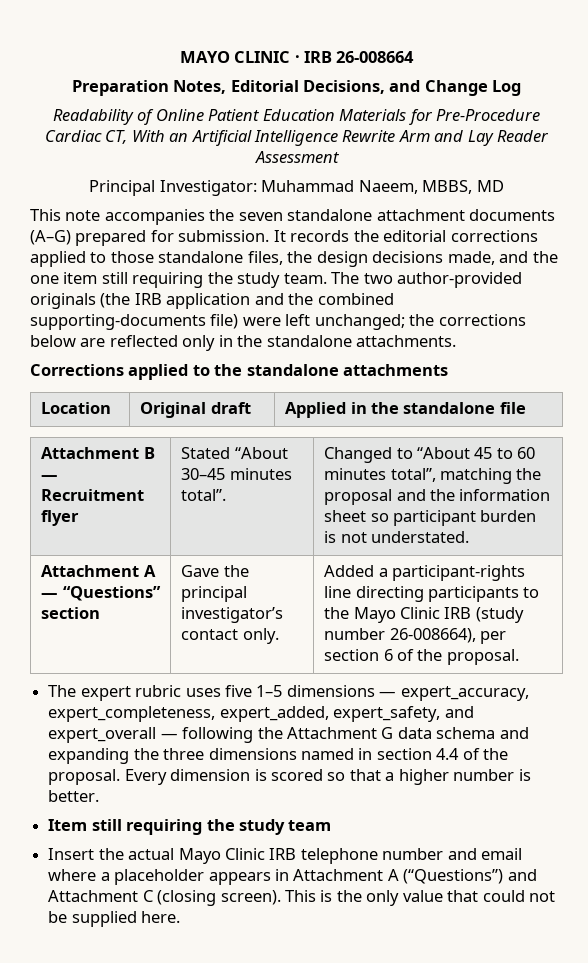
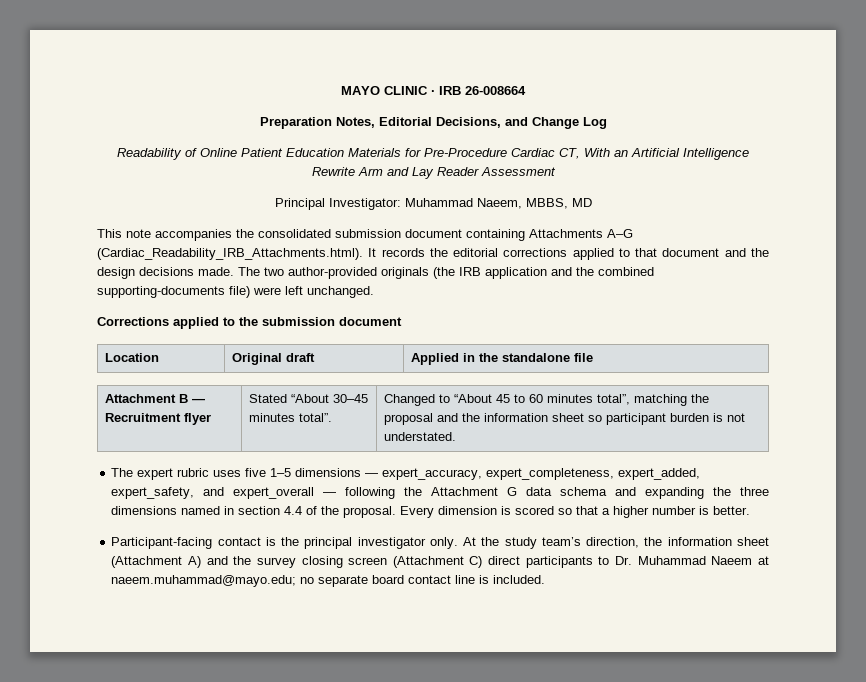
- This note accompanies the seven standalone attachment documents (A–G) prepared for submission. It records the editorial corrections applied to those standalone files, the design decisions made, and the one item still requiring the study team.
+ This note accompanies the consolidated submission document containing Attachments A–G (Cardiac_Readability_IRB_Attachments.html). It records the editorial corrections applied to that document and the design decisions made.
- The two author-provided originals (the IRB application and the combined supporting-documents file) were left unchanged; the corrections below are reflected only in the standalone attachments.
+ The two author-provided originals (the IRB application and the combined supporting-documents file) were left unchanged.
- Corrections applied to the standalone attachments
+ Corrections applied to the submission document
- Attachment A — “Questions” section | Gave the principal investigator’s contact only. | Added a participant-rights line directing participants to the Mayo Clinic IRB (study number 26-008664), per section 6 of the proposal.
- Item still requiring the study team
- Insert the actual Mayo Clinic IRB telephone number and email where a placeholder appears in Attachment A (“Questions”) and Attachment C (closing screen). This is the only value that could not be supplied here.
+ Participant-facing contact is the principal investigator only. At the study team’s direction, the information sheet (Attachment A) and the survey closing screen (Attachment C) direct participants to Dr. Muhammad Naeem at naeem.muhammad@mayo.edu; no separate board contact line is included.

